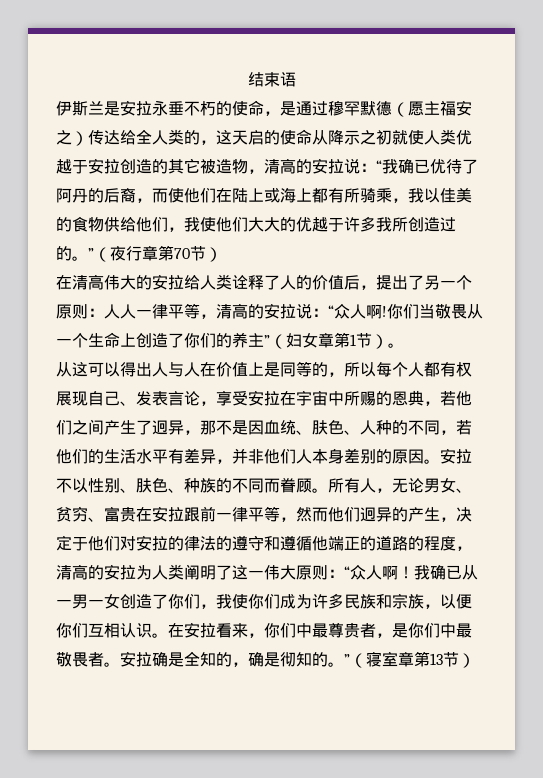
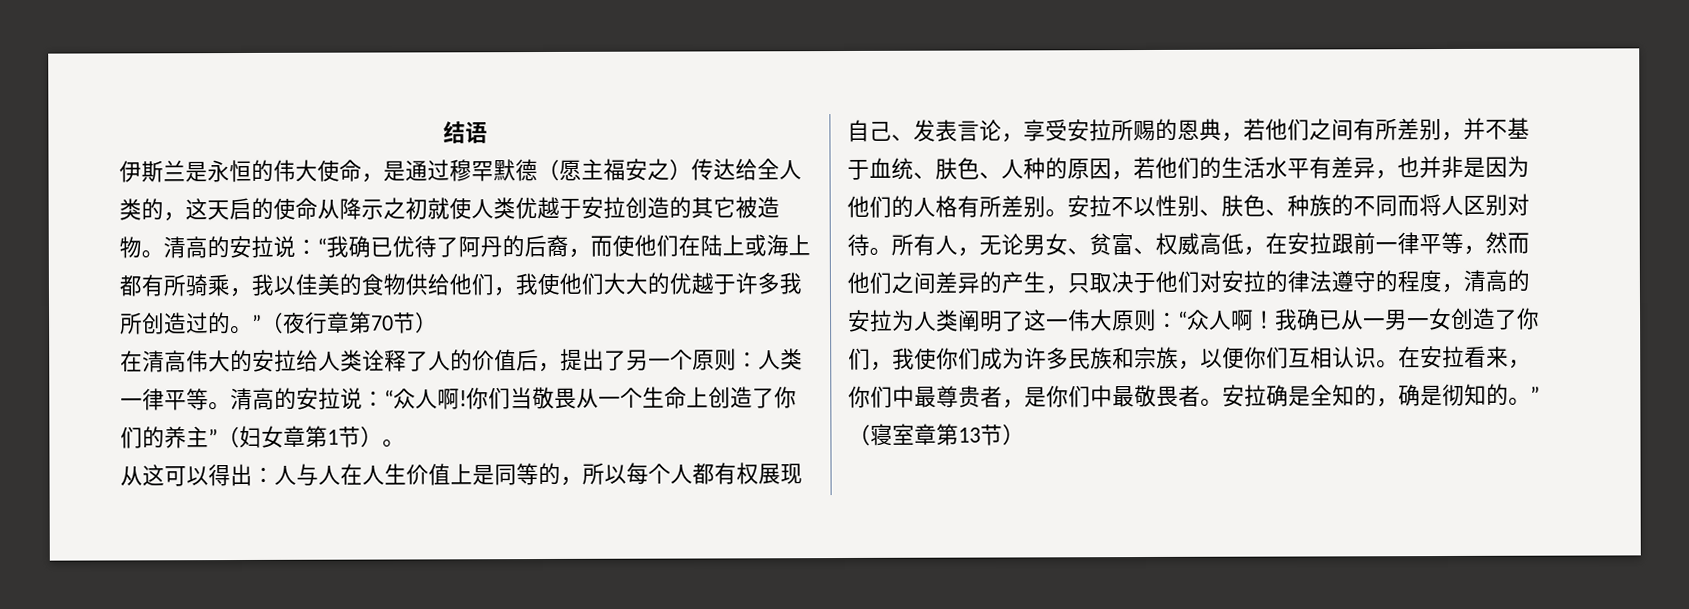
- 结束语
+ 结语
- 伊斯兰是安拉永垂不朽的使命，是通过穆罕默德（愿主福安之）传达给全人类的，这天启的使命从降示之初就使人类优越于安拉创造的其它被造物，清高的安拉说：
+ 伊斯兰是永恒的伟大使命，是通过穆罕默德（愿主福安之）传达给全人类的，这天启的使命从降示之初就使人类优越于安拉创造的其它被造物。清高的安拉说：
- 在清高伟大的安拉给人类诠释了人的价值后，提出了另一个原则：人人一律平等，清高的安拉说：“众人啊!
+ 在清高伟大的安拉给人类诠释了人的价值后，提出了另一个原则：人类一律平等。清高的安拉说：“众人啊!
- 从这可以得出人与人在价值上是同等的，所以每个人都有权展现自己、发表言论，享受安拉在宇宙中所赐的恩典，若他们之间产生了迥异，那不是因血统、肤色、人种的不同，若他们的生活水平有差异，并非他们人本身差别的原因。
+ 从这可以得出：人与人在人生价值上是同等的，所以每个人都有权展现自己、发表言论，享受安拉所赐的恩典，若他们之间有所差别，并不基于血统、肤色、人种的原因，若他们的生活水平有差异，也并非是因为他们的人格有所差别。
- 安拉不以性别、肤色、种族的不同而眷顾。
+ 安拉不以性别、肤色、种族的不同而将人区别对待。
- 所有人，无论男女、贫穷、富贵在安拉跟前一律平等，然而他们迥异的产生，决定于他们对安拉的律法的遵守和遵循他端正的道路的程度，清高的安拉为人类阐明了这一伟大原则：“众人啊！
+ 所有人，无论男女、贫富、权威高低，在安拉跟前一律平等，然而他们之间差异的产生，只取决于他们对安拉的律法遵守的程度，清高的安拉为人类阐明了这一伟大原则：“众人啊！

